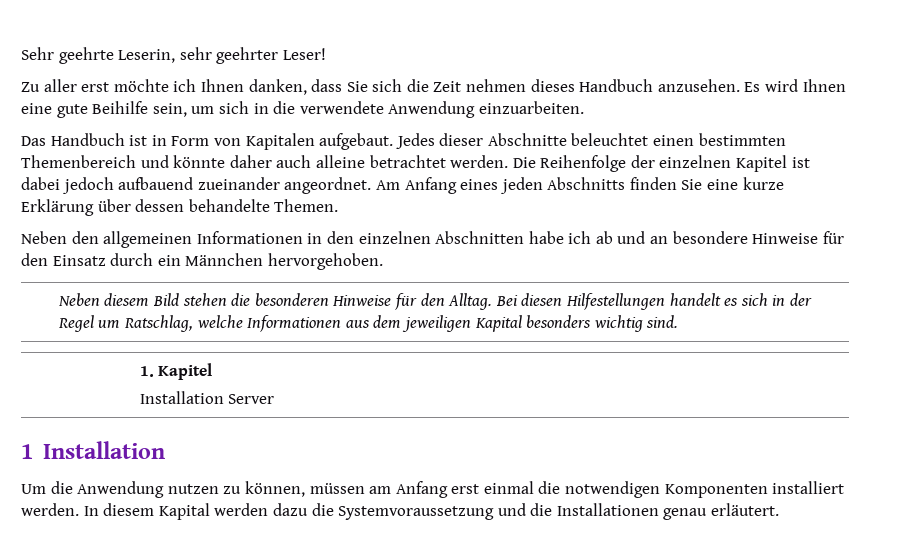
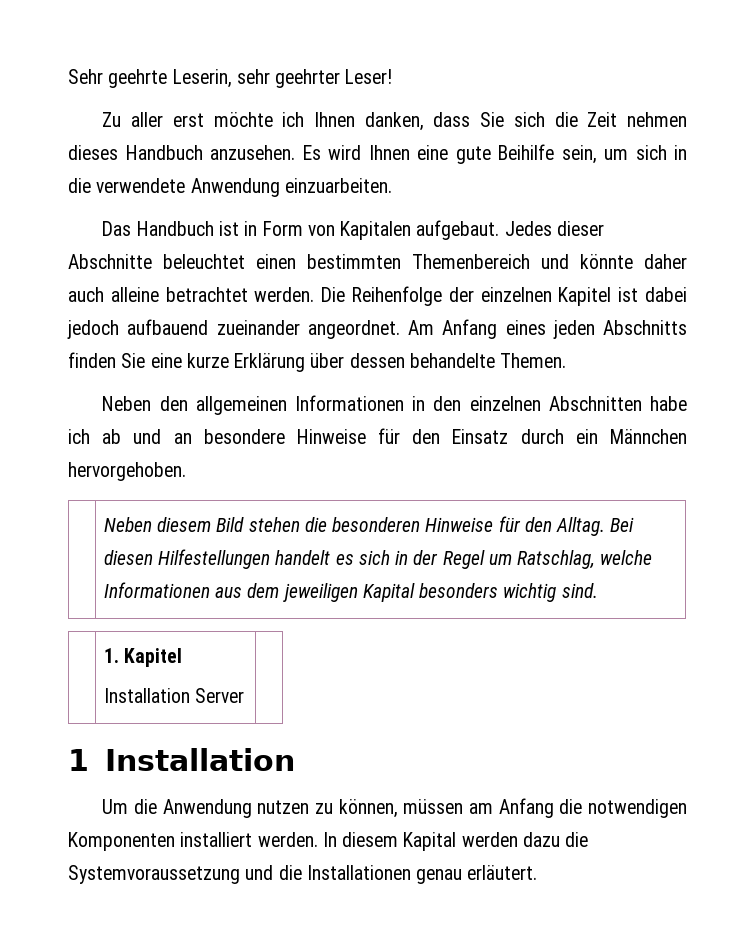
- Um die Anwendung nutzen zu können, müssen am Anfang erst einmal die notwendigen Komponenten installiert werden.
+ Um die Anwendung nutzen zu können, müssen am Anfang die notwendigen Komponenten installiert werden.

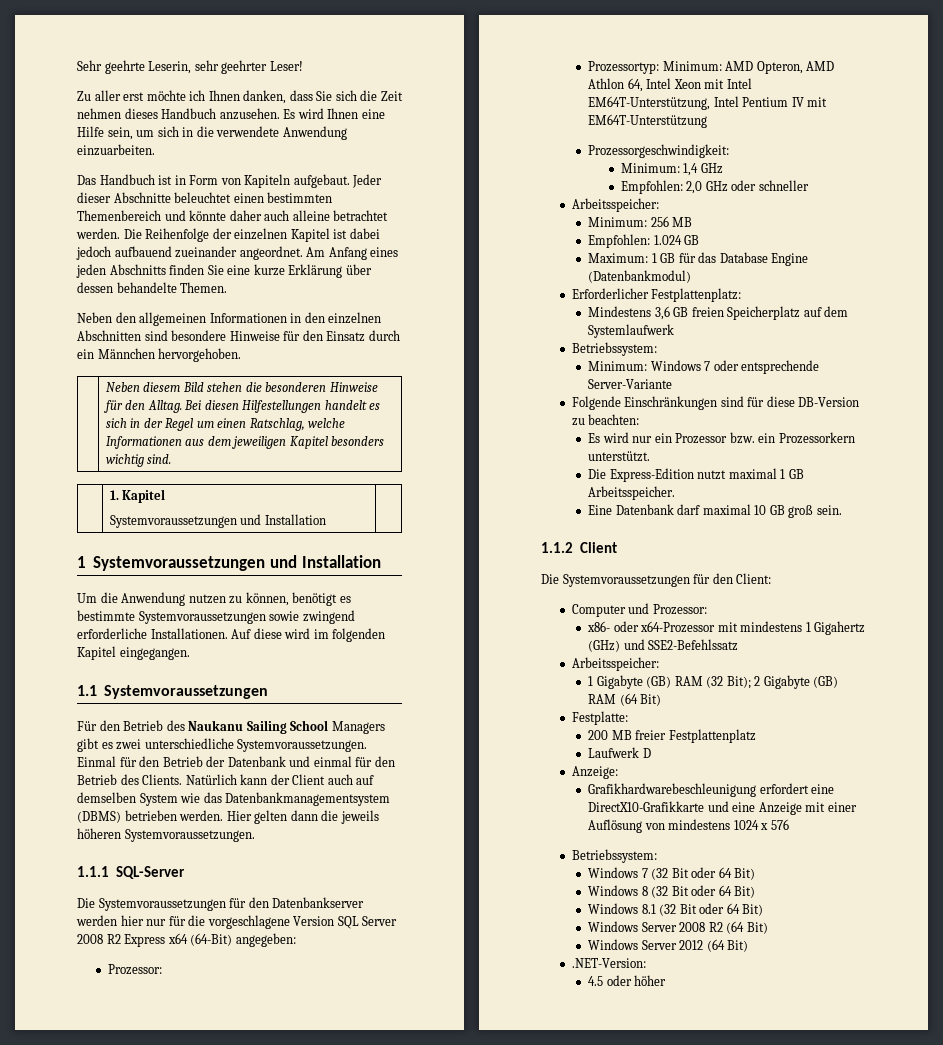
- Es wird Ihnen eine gute Beihilfe sein, um sich in die verwendete Anwendung einzuarbeiten.
+ Es wird Ihnen eine Hilfe sein, um sich in die verwendete Anwendung einzuarbeiten.
- Das Handbuch ist in Form von Kapitalen aufgebaut. Jedes dieser Abschnitte beleuchtet einen bestimmten Themenbereich und könnte daher auch alleine betrachtet werden.
+ Das Handbuch ist in Form von Kapiteln aufgebaut. Jeder dieser Abschnitte beleuchtet einen bestimmten Themenbereich und könnte daher auch alleine betrachtet werden.
- Neben den allgemeinen Informationen in den einzelnen Abschnitten habe ich ab und an besondere Hinweise für den Einsatz durch ein Männchen hervorgehoben.
+ Neben den allgemeinen Informationen in den einzelnen Abschnitten sind besondere Hinweise für den Einsatz durch ein Männchen hervorgehoben.
- | Neben diesem Bild stehen die besonderen Hinweise für den Alltag. Bei diesen Hilfestellungen handelt es sich in der Regel um Ratschlag, welche Informationen aus dem jeweiligen Kapital besonders wichtig sind.
+ | Neben diesem Bild stehen die besonderen Hinweise für den Alltag. Bei diesen Hilfestellungen handelt es sich in der Regel um einen Ratschlag, welche Informationen aus dem jeweiligen Kapitel besonders wichtig sind.
  | 1. Kapitel
- Installation Server |
- 1 Installation
+ Systemvoraussetzungen und Installation |
+ 1 Systemvoraussetzungen und Installation
- Um die Anwendung nutzen zu können, müssen am Anfang die notwendigen Komponenten installiert werden. In diesem Kapital werden dazu die Systemvoraussetzung und die Installationen genau erläutert.
+ Um die Anwendung nutzen zu können, benötigt es bestimmte Systemvoraussetzungen sowie zwingend erforderliche Installationen. Auf diese wird im folgenden Kapitel eingegangen.
+ 1.1 Systemvoraussetzungen
+ Für den Betrieb des Naukanu Sailing School Managers gibt es zwei unterschiedliche Systemvoraussetzungen. Einmal für den Betrieb der Datenbank und einmal für den Betrieb des Clients. Natürlich kann der Client auch auf demselben System wie das Datenbankmanagementsystem (DBMS) betrieben werden. Hier gelten dann die jeweils höheren Systemvoraussetzungen.
+ 1.1.1 SQL-Server
+ Die Systemvoraussetzungen für den Datenbankserver werden hier nur für die vorgeschlagene Version SQL Server 2008 R2 Express x64 (64-Bit) angegeben:
+ Prozessor:
+ Prozessortyp: Minimum: AMD Opteron, AMD Athlon 64, Intel Xeon mit Intel EM64T-Unterstützung, Intel Pentium IV mit EM64T-Unterstützung
+ Prozessorgeschwindigkeit:
+ Minimum: 1,4 GHz
+ Empfohlen: 2,0 GHz oder schneller
+ Arbeitsspeicher:
+ Minimum: 256 MB
+ Empfohlen: 1.024 GB
+ Maximum: 1 GB für das Database Engine (Datenbankmodul)
+ Erforderlicher Festplattenplatz:
+ Mindestens 3,6 GB freien Speicherplatz auf dem Systemlaufwerk
+ Betriebssystem:
+ Minimum: Windows 7 oder entsprechende Server-Variante
+ Folgende Einschränkungen sind für diese DB-Version zu beachten:
+ Es wird nur ein Prozessor bzw. ein Prozessorkern unterstützt.
+ Die Express-Edition nutzt maximal 1 GB Arbeitsspeicher.
+ Eine Datenbank darf maximal 10 GB groß sein.
+ 1.1.2 Client
+ Die Systemvoraussetzungen für den Client:
+ Computer und Prozessor:
+ x86- oder x64-Prozessor mit mindestens 1 Gigahertz (GHz) und SSE2-Befehlssatz
+ Arbeitsspeicher:
+ 1 Gigabyte (GB) RAM (32 Bit); 2 Gigabyte (GB) RAM (64 Bit)
+ Festplatte:
+ 200 MB freier Festplattenplatz
+ Laufwerk D
+ Anzeige:
+ Grafikhardwarebeschleunigung erfordert eine DirectX10-Grafikkarte und eine Anzeige mit einer Auflösung von mindestens 1024 x 576
+ Betriebssystem:
+ Windows 7 (32 Bit oder 64 Bit)
+ Windows 8 (32 Bit oder 64 Bit)
+ Windows 8.1 (32 Bit oder 64 Bit)
+ Windows Server 2008 R2 (64 Bit)
+ Windows Server 2012 (64 Bit)
+ .NET-Version:
+ 4.5 oder höher

